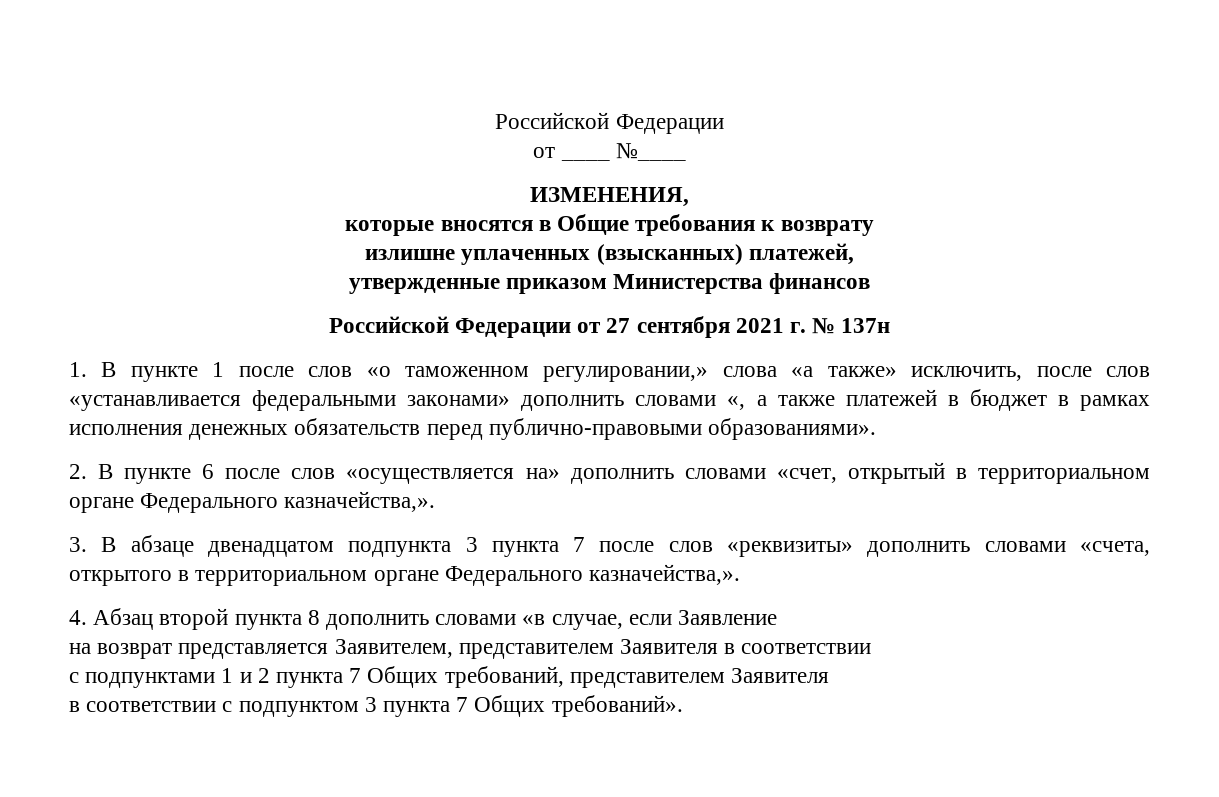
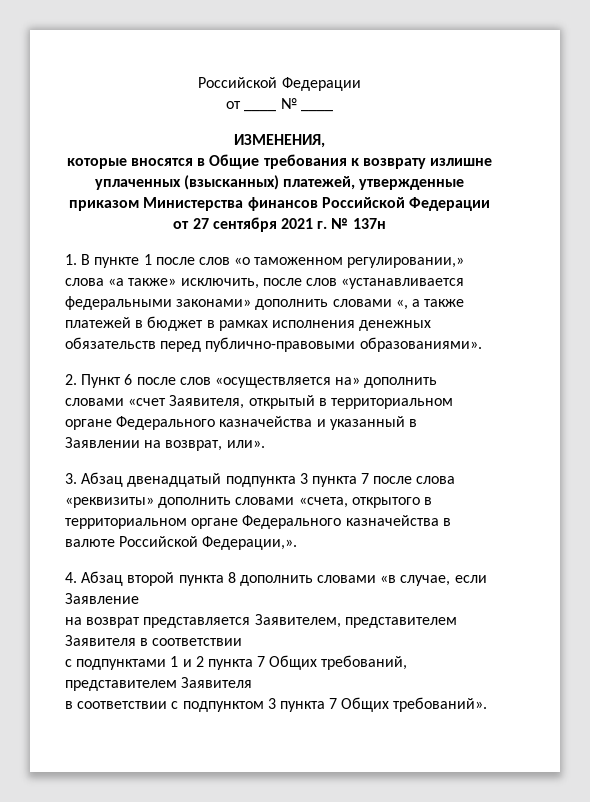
- от ____ №____
+ от ____ № ____
- которые вносятся в Общие требования к возврату
- излишне уплаченных (взысканных) платежей,
- утвержденные приказом Министерства финансов
- Российской Федерации от 27 сентября 2021 г. № 137н
+ которые вносятся в Общие требования к возврату излишне уплаченных (взысканных) платежей, утвержденные приказом Министерства финансов Российской Федерации от 27 сентября 2021 г. № 137н
- 2. В пункте 6 после слов «осуществляется на» дополнить словами «счет, открытый в территориальном органе Федерального казначейства,».
- 3. В абзаце двенадцатом подпункта 3 пункта 7 после слов «реквизиты» дополнить словами «счета, открытого в территориальном органе Федерального казначейства,».
+ 2. Пункт 6 после слов «осуществляется на» дополнить словами «счет Заявителя, открытый в территориальном органе Федерального казначейства и указанный в Заявлении на возврат, или».
+ 3. Абзац двенадцатый подпункта 3 пункта 7 после слова «реквизиты» дополнить словами «счета, открытого в территориальном органе Федерального казначейства в валюте Российской Федерации,».

